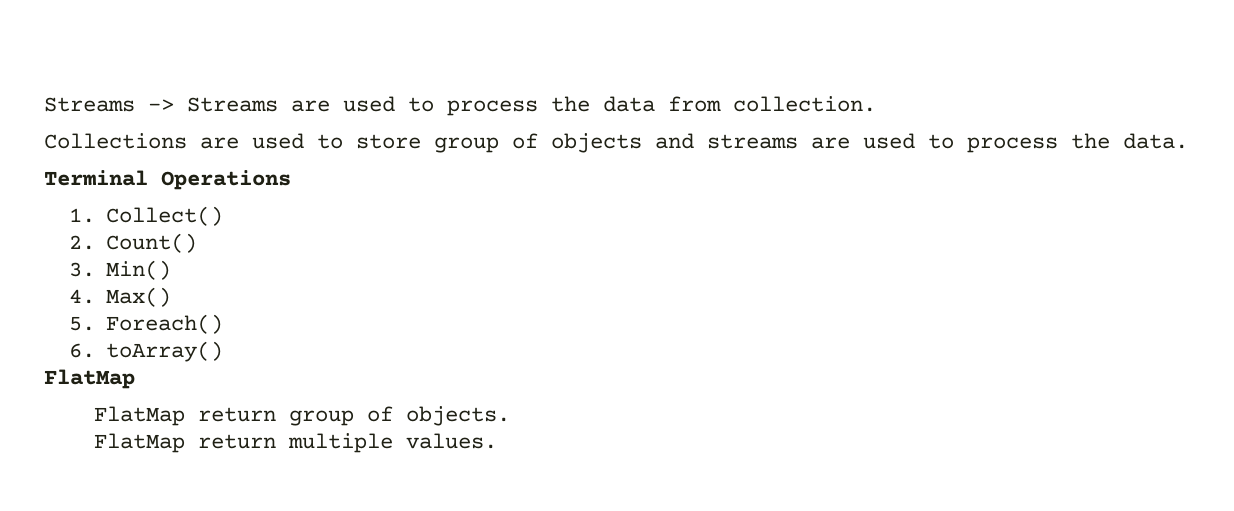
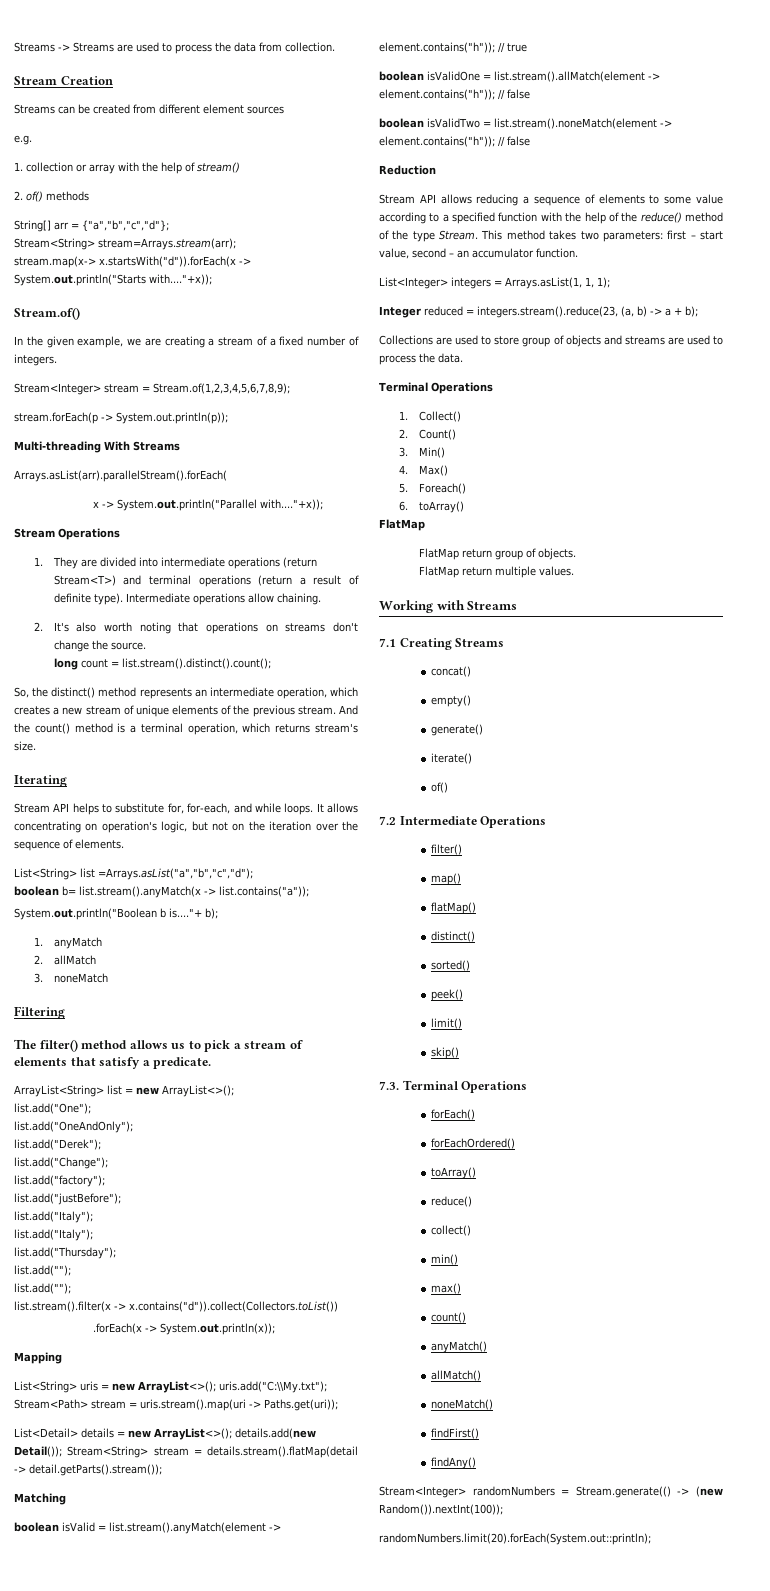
+ Stream Creation
+ Streams can be created from different element sources
+ e.g.
+ 1. collection or array with the help of stream()
+ 2. of() methods
+ String[] arr = {"a","b","c","d"};
+ Stream<String> stream=Arrays.stream(arr);
+ stream.map(x-> x.startsWith("d")).forEach(x -> System.out.println("Starts with...."+x));
+ Stream.of()
+ In the given example, we are creating a stream of a fixed number of integers.
+ Stream<Integer> stream = Stream.of(1,2,3,4,5,6,7,8,9);
+ stream.forEach(p -> System.out.println(p));
+ Multi-threading With Streams
+ Arrays.asList(arr).parallelStream().forEach(
+ x -> System.out.println("Parallel with...."+x));
+ Stream Operations
+ 1. They are divided into intermediate operations (return Stream<T>) and terminal operations (return a result of definite type). Intermediate operations allow chaining.
+ 2. It's also worth noting that operations on streams don't change the source.
+ long count = list.stream().distinct().count();
+ So, the distinct() method represents an intermediate operation, which creates a new stream of unique elements of the previous stream. And the count() method is a terminal operation, which returns stream's size.
+ Iterating
+ Stream API helps to substitute for, for-each, and while loops. It allows concentrating on operation's logic, but not on the iteration over the sequence of elements.
+ List<String> list =Arrays.asList("a","b","c","d");
+ boolean b= list.stream().anyMatch(x -> list.contains("a"));
+ System.out.println("Boolean b is...."+ b);
+ 1. anyMatch
+ 2. allMatch
+ 3. noneMatch
+ Filtering
+ The filter() method allows us to pick a stream of elements that satisfy a predicate.
+ ArrayList<String> list = new ArrayList<>();
+ list.add("One");
+ list.add("OneAndOnly");
+ list.add("Derek");
+ list.add("Change");
+ list.add("factory");
+ list.add("justBefore");
+ list.add("Italy");
+ list.add("Italy");
+ list.add("Thursday");
+ list.add("");
+ list.add("");
+ list.stream().filter(x -> x.contains("d")).collect(Collectors.toList())
+ .forEach(x -> System.out.println(x));
+ Mapping
+ List<String> uris = new ArrayList<>(); uris.add("C:\\My.txt"); Stream<Path> stream = uris.stream().map(uri -> Paths.get(uri));
+ List<Detail> details = new ArrayList<>(); details.add(new Detail()); Stream<String> stream = details.stream().flatMap(detail -> detail.getParts().stream());
+ Matching
+ boolean isValid = list.stream().anyMatch(element -> element.contains("h")); // true
+ boolean isValidOne = list.stream().allMatch(element -> element.contains("h")); // false
+ boolean isValidTwo = list.stream().noneMatch(element -> element.contains("h")); // false
+ Reduction
+ Stream API allows reducing a sequence of elements to some value according to a specified function with the help of the reduce() method of the type Stream. This method takes two parameters: first – start value, second – an accumulator function.
+ List<Integer> integers = Arrays.asList(1, 1, 1);
+ Integer reduced = integers.stream().reduce(23, (a, b) -> a + b);
+ Working with Streams
+ 7.1 Creating Streams
+ concat()
+ empty()
+ generate()
+ iterate()
+ of()
+ 7.2 Intermediate Operations
+ filter()
+ map()
+ flatMap()
+ distinct()
+ sorted()
+ peek()
+ limit()
+ skip()
+ 7.3. Terminal Operations
+ forEach()
+ forEachOrdered()
+ toArray()
+ reduce()
+ collect()
+ min()
+ max()
+ count()
+ anyMatch()
+ allMatch()
+ noneMatch()
+ findFirst()
+ findAny()
+ Stream<Integer> randomNumbers = Stream.generate(() -> (new Random()).nextInt(100));
+ randomNumbers.limit(20).forEach(System.out::println);

